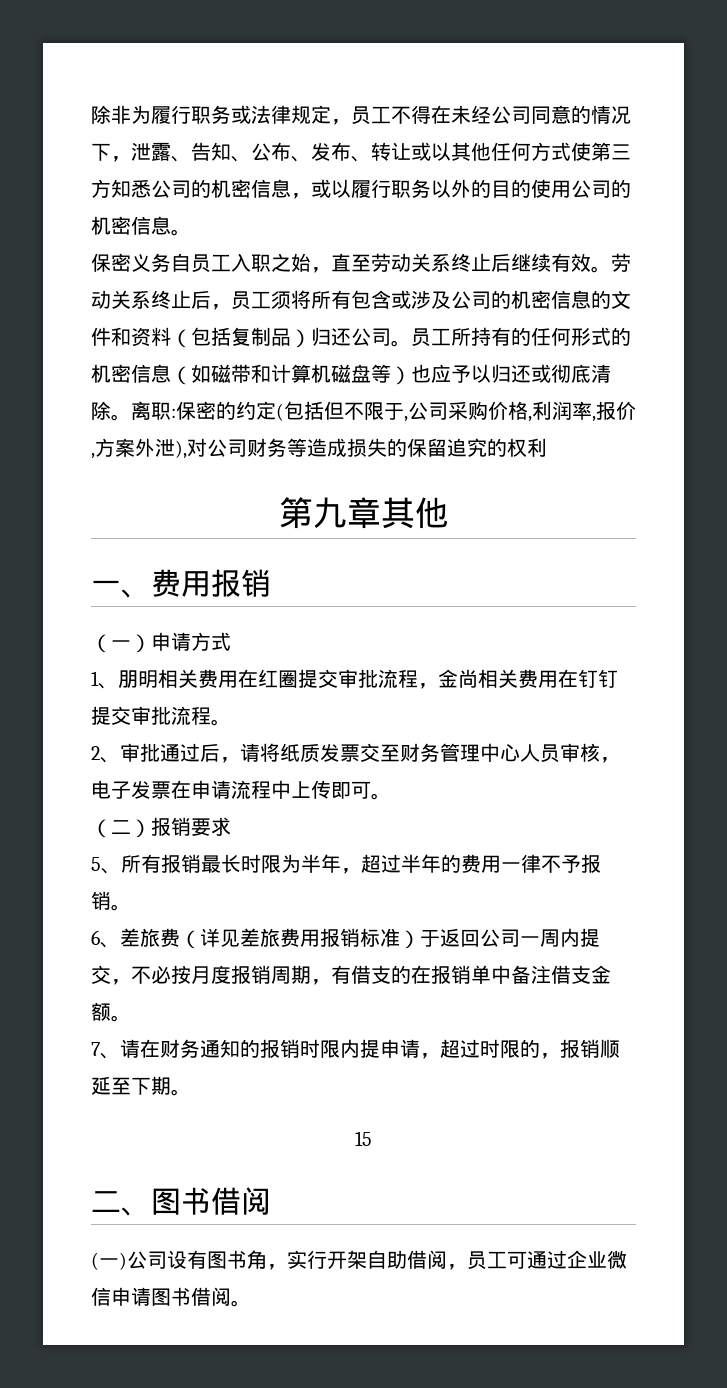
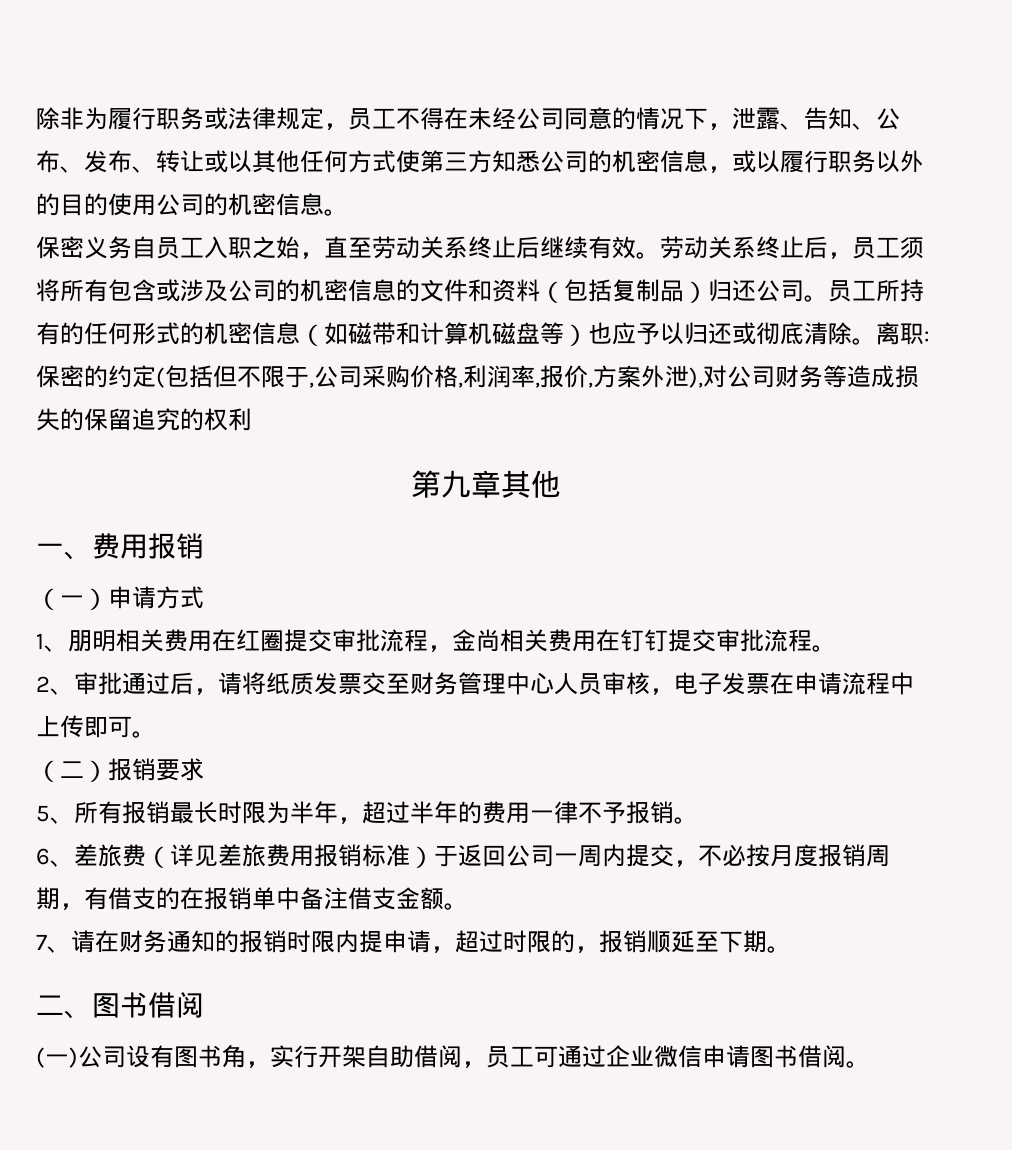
- 15

